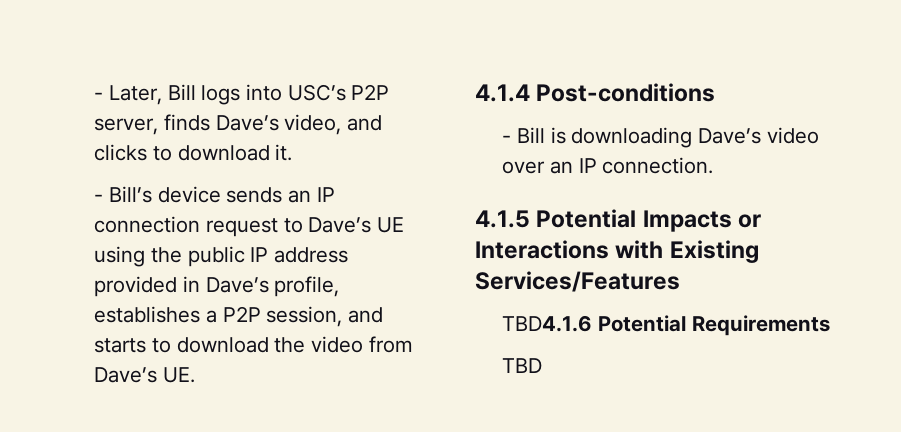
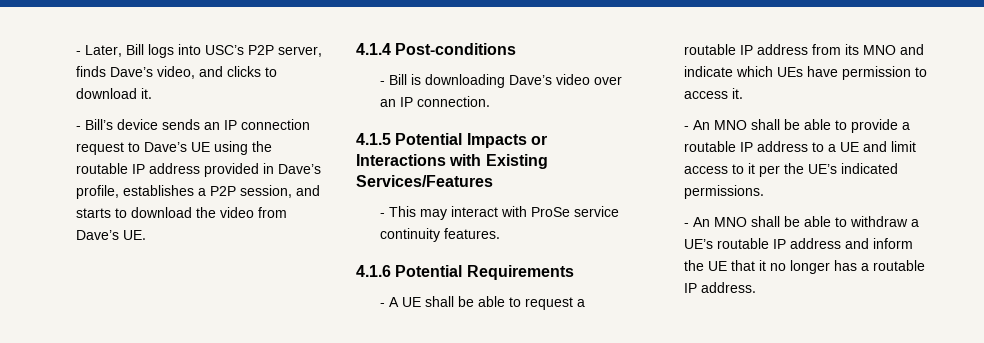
- - Bill’s device sends an IP connection request to Dave’s UE using the public IP address provided in Dave’s profile, establishes a P2P session, and starts to download the video from Dave’s UE.
+ - Bill’s device sends an IP connection request to Dave’s UE using the routable IP address provided in Dave’s profile, establishes a P2P session, and starts to download the video from Dave’s UE.
- TBD4.1.6 Potential Requirements
- TBD
+ - This may interact with ProSe service continuity features.
+ 4.1.6 Potential Requirements
+ - A UE shall be able to request a routable IP address from its MNO and indicate which UEs have permission to access it.
+ - An MNO shall be able to provide a routable IP address to a UE and limit access to it per the UE’s indicated permissions.
+ - An MNO shall be able to withdraw a UE’s routable IP address and inform the UE that it no longer has a routable IP address.

